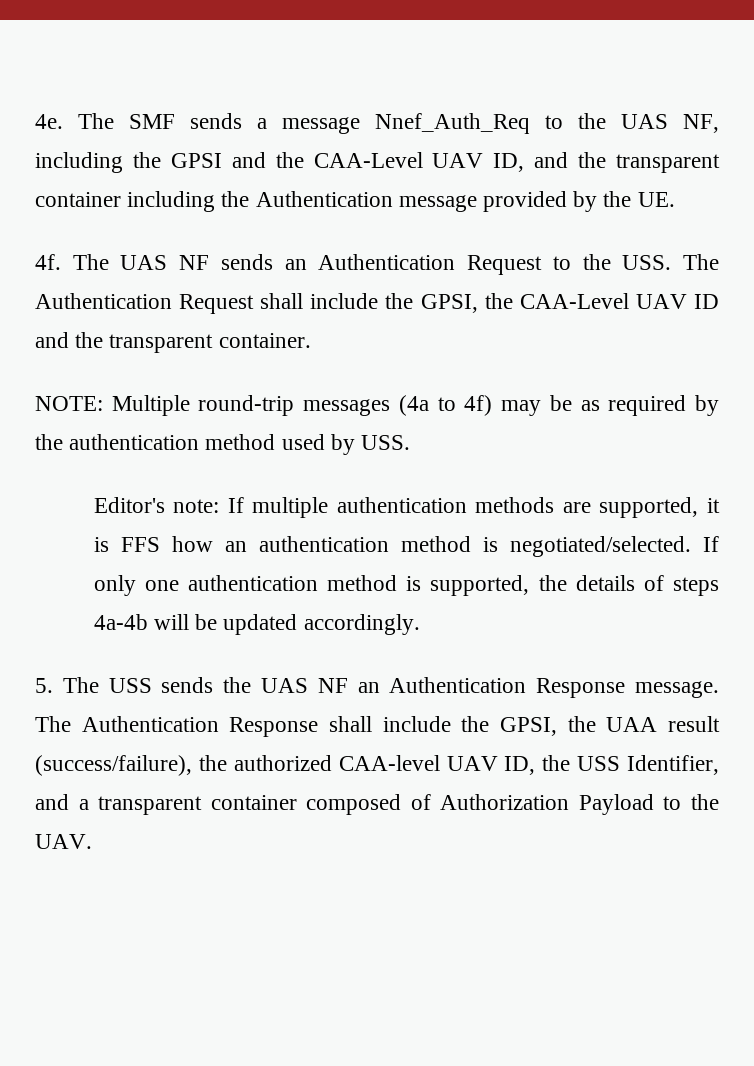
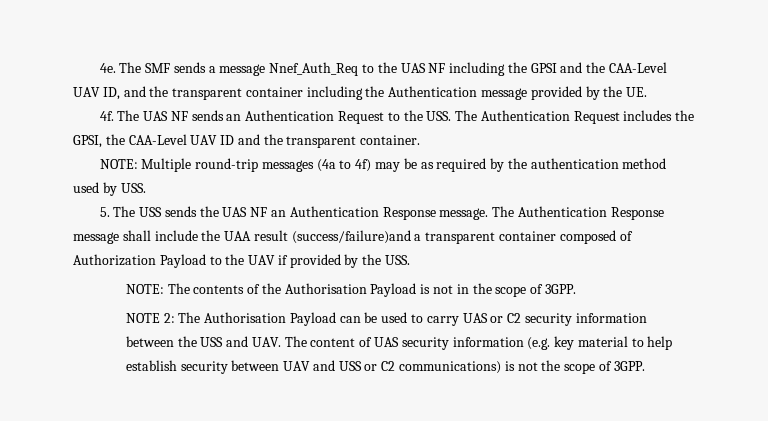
- The SMF sends a message Nnef_Auth_Req to the UAS NF, including the GPSI and the CAA-Level UAV ID, and the transparent container including the Authentication message provided by the UE.
+ The SMF sends a message Nnef_Auth_Req to the UAS NF including the GPSI and the CAA-Level UAV ID, and the transparent container including the Authentication message provided by the UE.
- The UAS NF sends an Authentication Request to the USS. The Authentication Request shall include the GPSI, the CAA-Level UAV ID and the transparent container.
+ The UAS NF sends an Authentication Request to the USS. The Authentication Request includes the GPSI, the CAA-Level UAV ID and the transparent container.
- Editor's note: If multiple authentication methods are supported, it is FFS how an authentication method is negotiated/selected. If only one authentication method is supported, the details of steps 4a-4b will be updated accordingly.
- The Authentication Response shall include the GPSI, the UAA result (success/failure), the authorized CAA-level UAV ID, the USS Identifier, and a transparent container composed of Authorization Payload to the UAV.
+ The Authentication Response message shall include the UAA result (success/failure)and a transparent container composed of Authorization Payload to the UAV if provided by the USS.
+ NOTE: The contents of the Authorisation Payload is not in the scope of 3GPP.
+ NOTE 2: The Authorisation Payload can be used to carry UAS or C2 security information between the USS and UAV. The content of UAS security information (e.g. key material to help establish security between UAV and USS or C2 communications) is not the scope of 3GPP.

